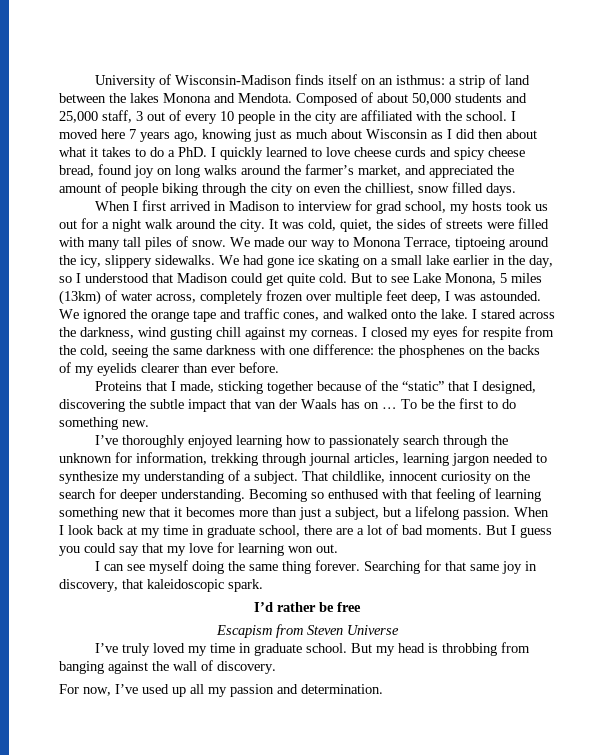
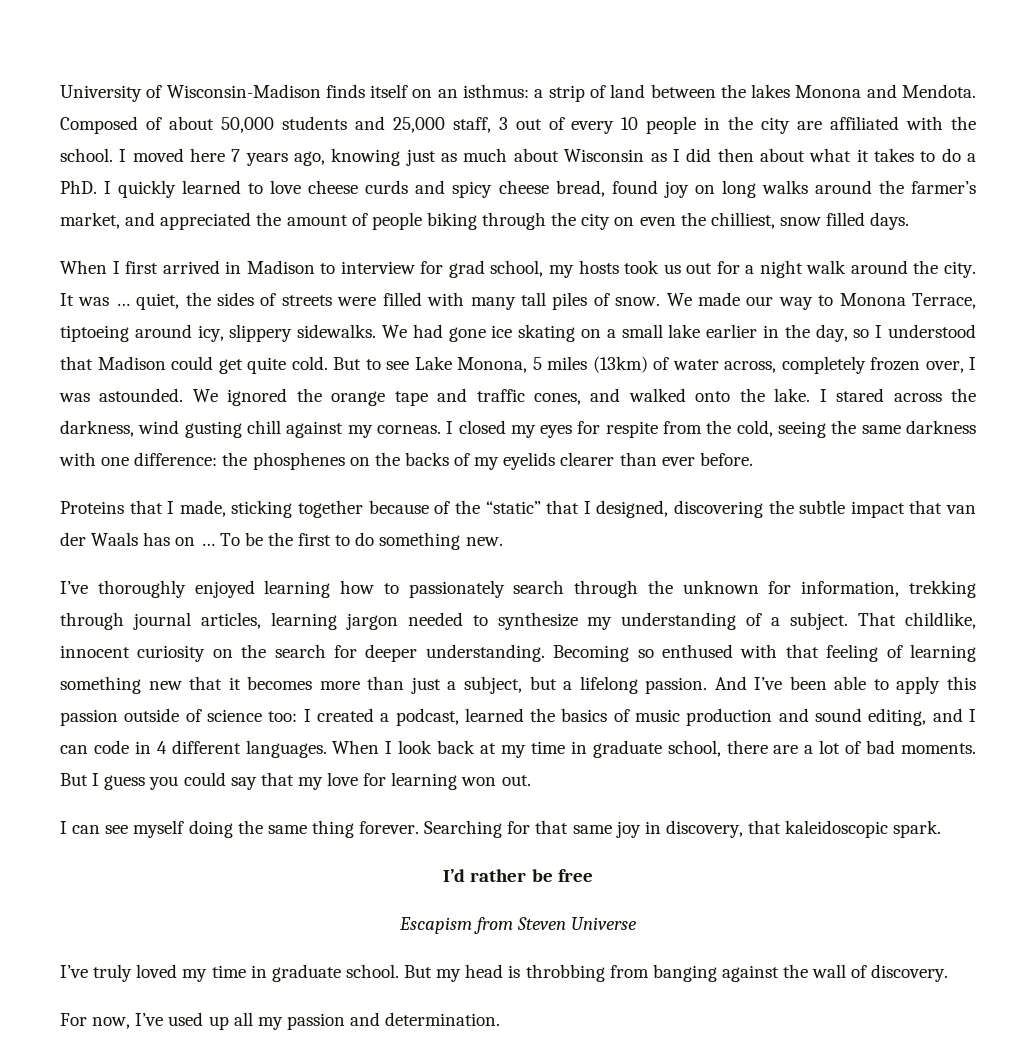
- It was cold, quiet, the sides of streets were filled with many tall piles of snow.
+ It was … quiet, the sides of streets were filled with many tall piles of snow.
- We made our way to Monona Terrace, tiptoeing around the icy, slippery sidewalks.
+ We made our way to Monona Terrace, tiptoeing around icy, slippery sidewalks.
- But to see Lake Monona, 5 miles (13km) of water across, completely frozen over multiple feet deep, I was astounded.
+ But to see Lake Monona, 5 miles (13km) of water across, completely frozen over, I was astounded.
+ And I’ve been able to apply this passion outside of science too: I created a podcast, learned the basics of music production and sound editing, and I can code in 4 different languages.

